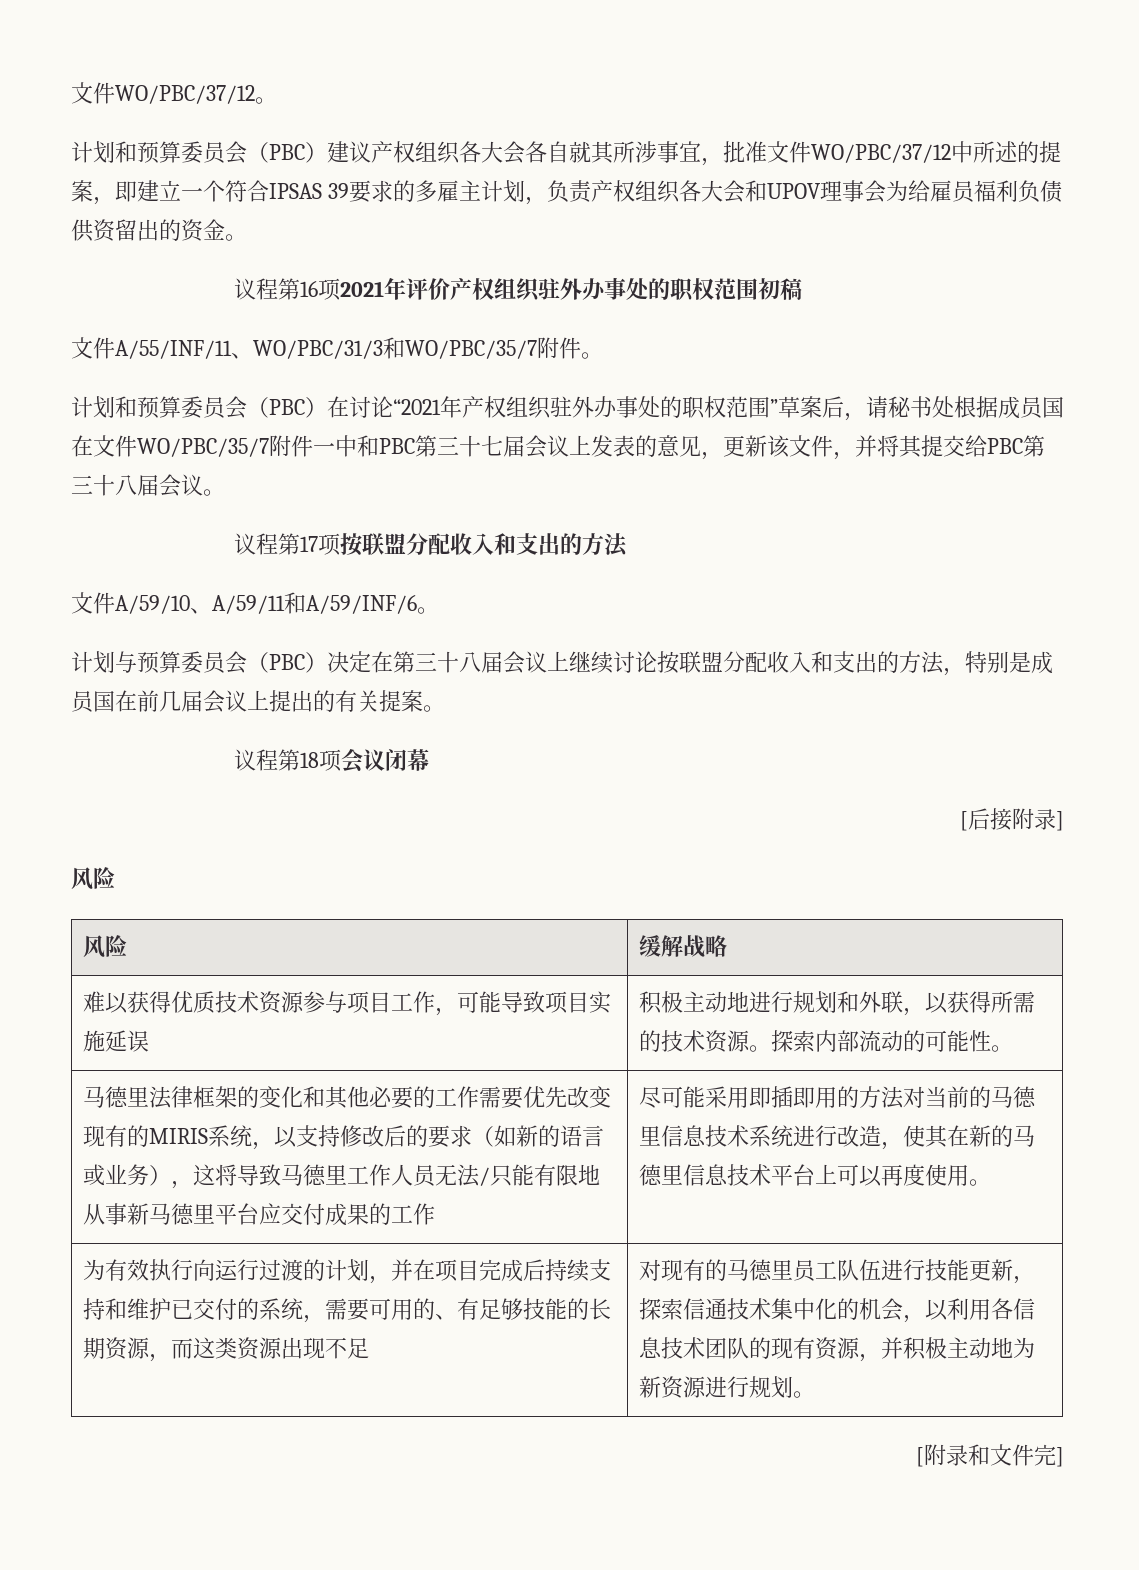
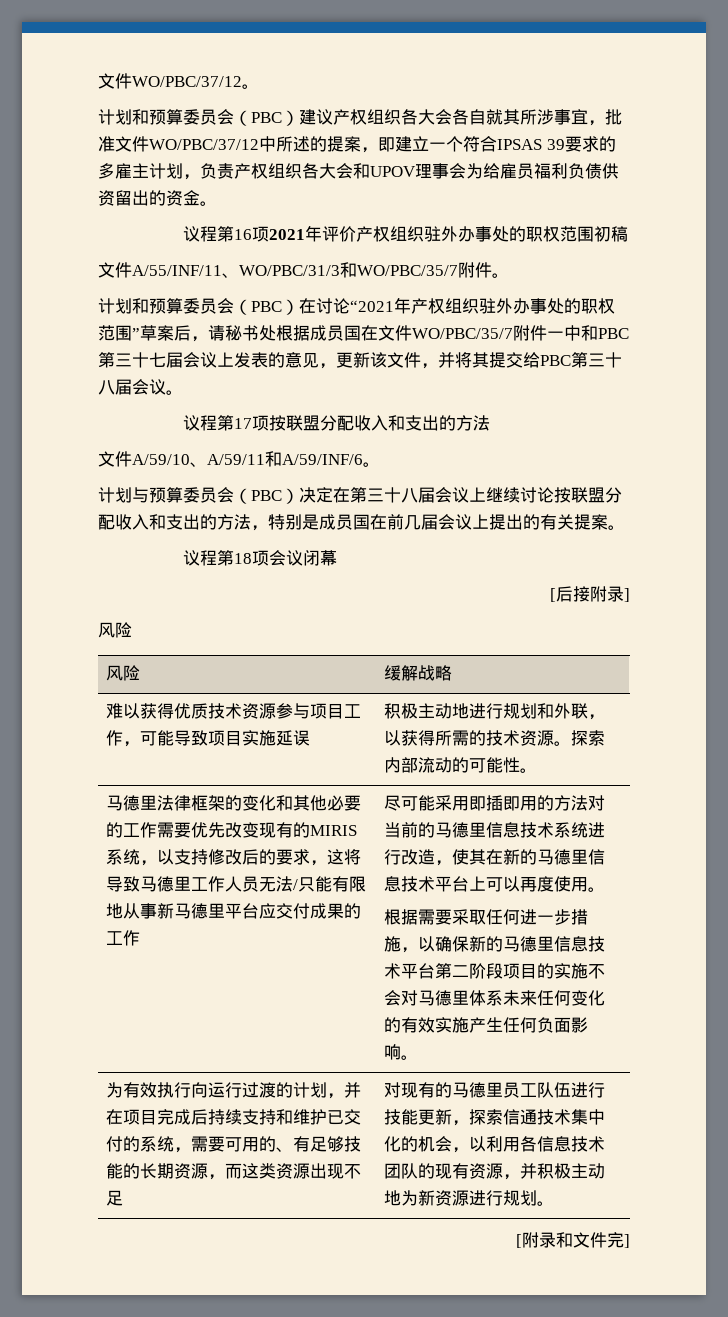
- 马德里法律框架的变化和其他必要的工作需要优先改变现有的MIRIS系统，以支持修改后的要求（如新的语言或业务），这将导致马德里工作人员无法/只能有限地从事新马德里平台应交付成果的工作
+ 马德里法律框架的变化和其他必要的工作需要优先改变现有的MIRIS系统，以支持修改后的要求，这将导致马德里工作人员无法/只能有限地从事新马德里平台应交付成果的工作
+ 根据需要采取任何进一步措施，以确保新的马德里信息技术平台第二阶段项目的实施不会对马德里体系未来任何变化的有效实施产生任何负面影响。

